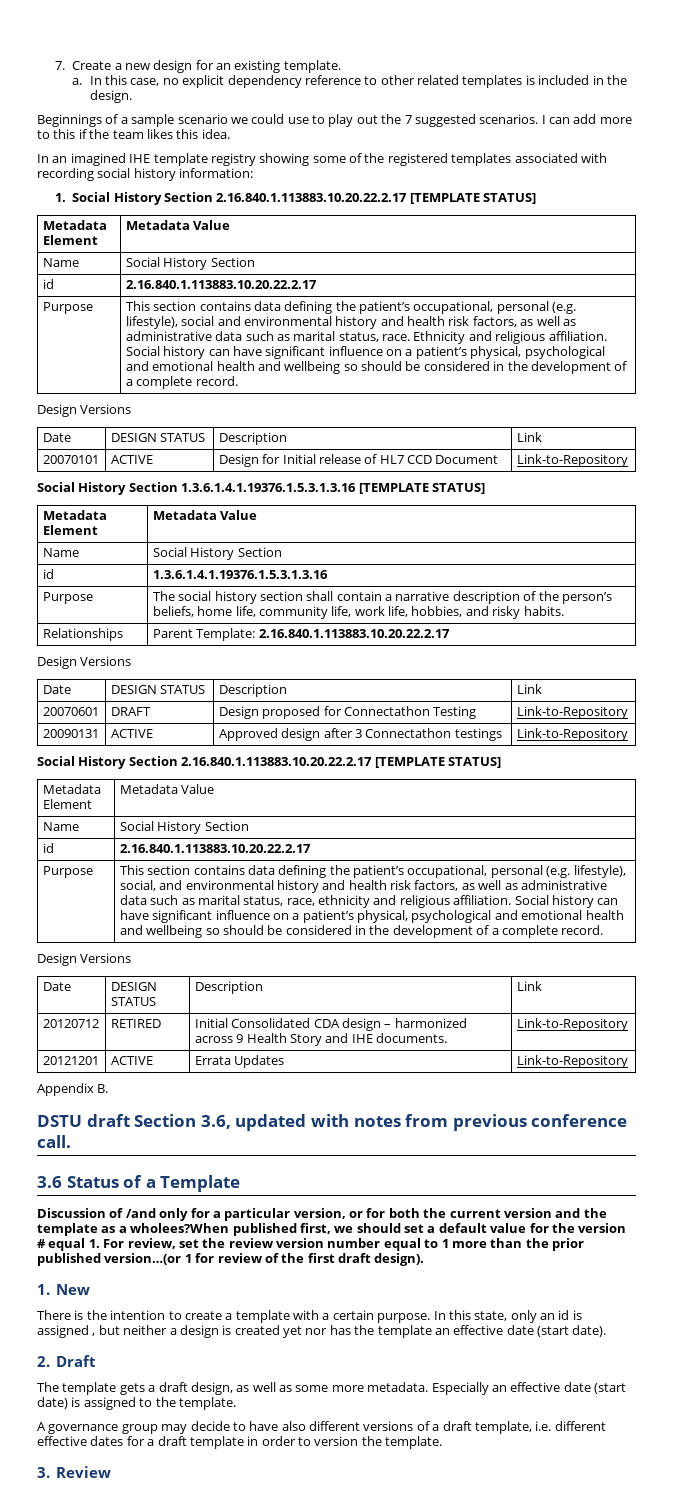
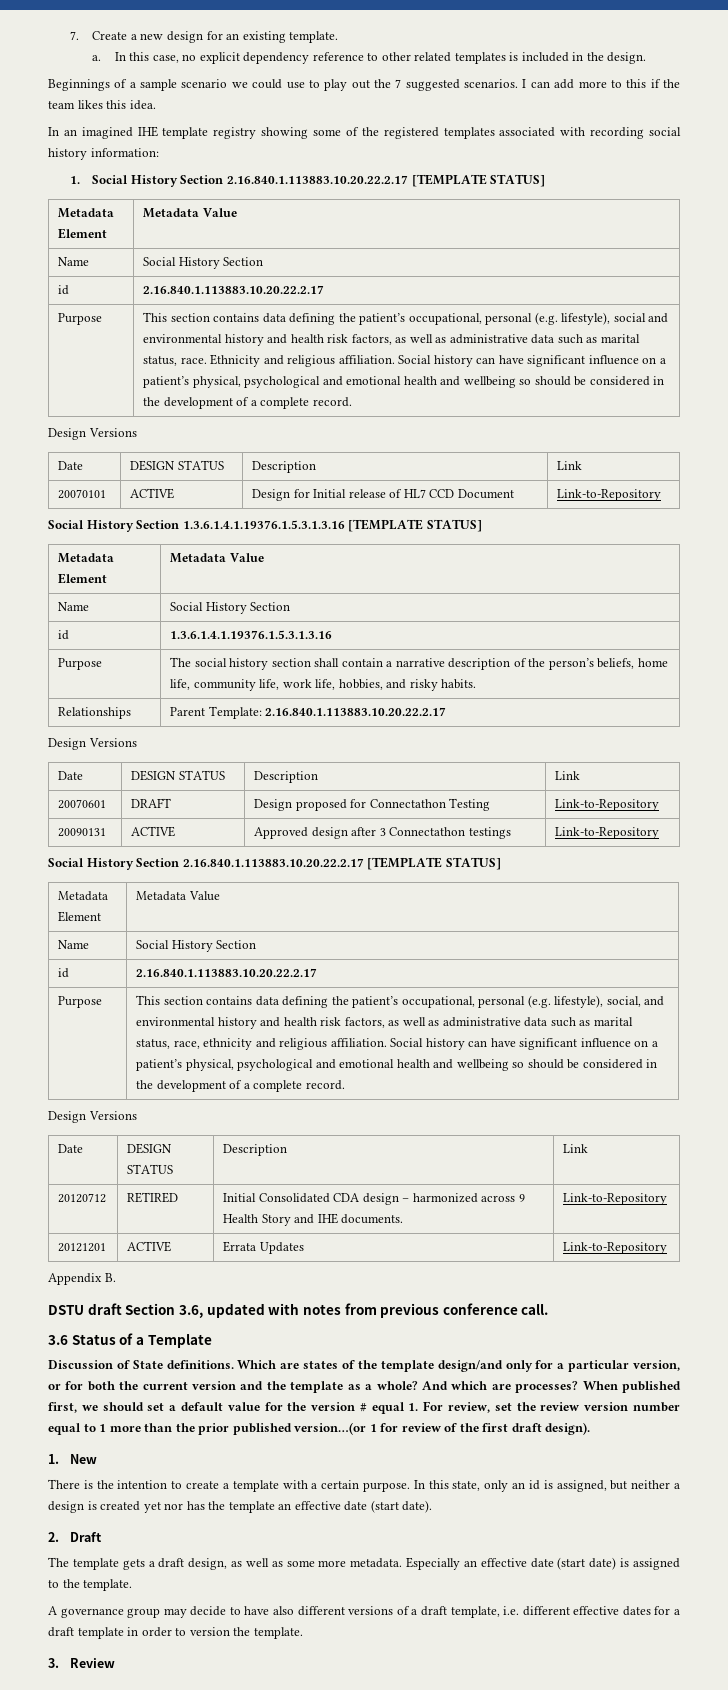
- Discussion of /and only for a particular version, or for both the current version and the template as a wholees?When published first, we should set a default value for the version # equal 1. For review, set the review version number equal to 1 more than the prior published version…(or 1 for review of the first draft design).
+ Discussion of State definitions. Which are states of the template design/and only for a particular version, or for both the current version and the template as a whole? And which are processes? When published first, we should set a default value for the version # equal 1. For review, set the review version number equal to 1 more than the prior published version…(or 1 for review of the first draft design).
- In this state, only an id is assigned , but neither a design is created yet nor has the template an effective date (start date).
+ In this state, only an id is assigned, but neither a design is created yet nor has the template an effective date (start date).

